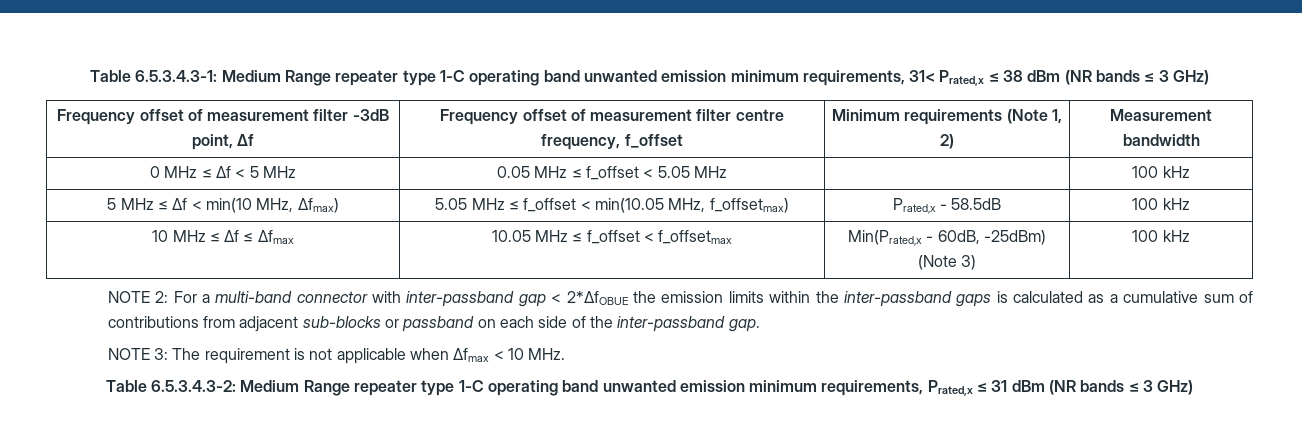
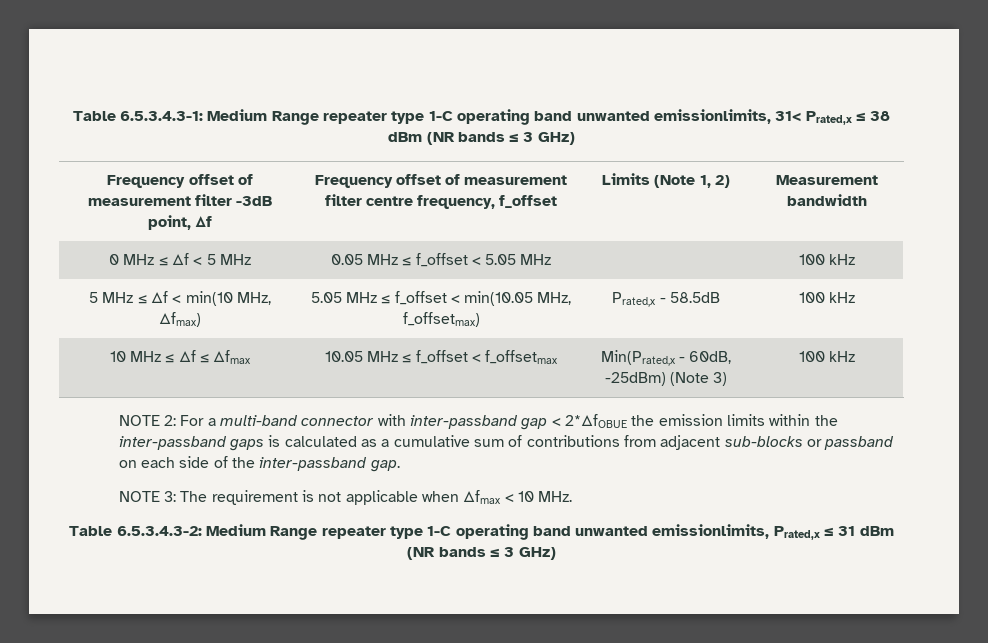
- Table 6.5.3.4.3-1: Medium Range repeater type 1-C operating band unwanted emission minimum requirements, 31< Prated,x ≤ 38 dBm (NR bands ≤ 3 GHz)
+ Table 6.5.3.4.3-1: Medium Range repeater type 1-C operating band unwanted emissionlimits, 31< Prated,x ≤ 38 dBm (NR bands ≤ 3 GHz)
- Frequency offset of measurement filter -3dB point, Δf | Frequency offset of measurement filter centre frequency, f_offset | Minimum requirements (Note 1, 2) | Measurement bandwidth
+ Frequency offset of measurement filter -3dB point, Δf | Frequency offset of measurement filter centre frequency, f_offset | Limits (Note 1, 2) | Measurement bandwidth
- Table 6.5.3.4.3-2: Medium Range repeater type 1-C operating band unwanted emission minimum requirements, Prated,x ≤ 31 dBm (NR bands ≤ 3 GHz)
+ Table 6.5.3.4.3-2: Medium Range repeater type 1-C operating band unwanted emissionlimits, Prated,x ≤ 31 dBm (NR bands ≤ 3 GHz)

